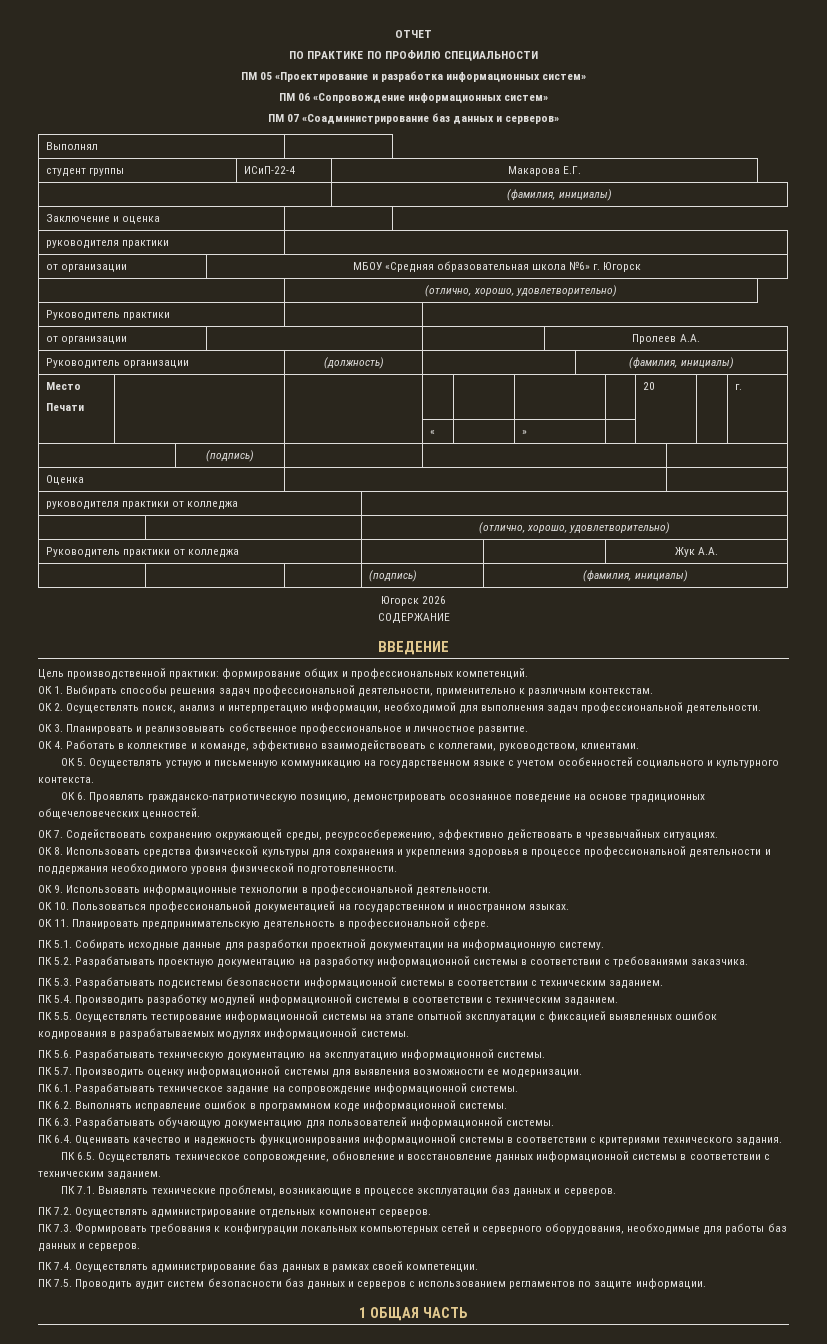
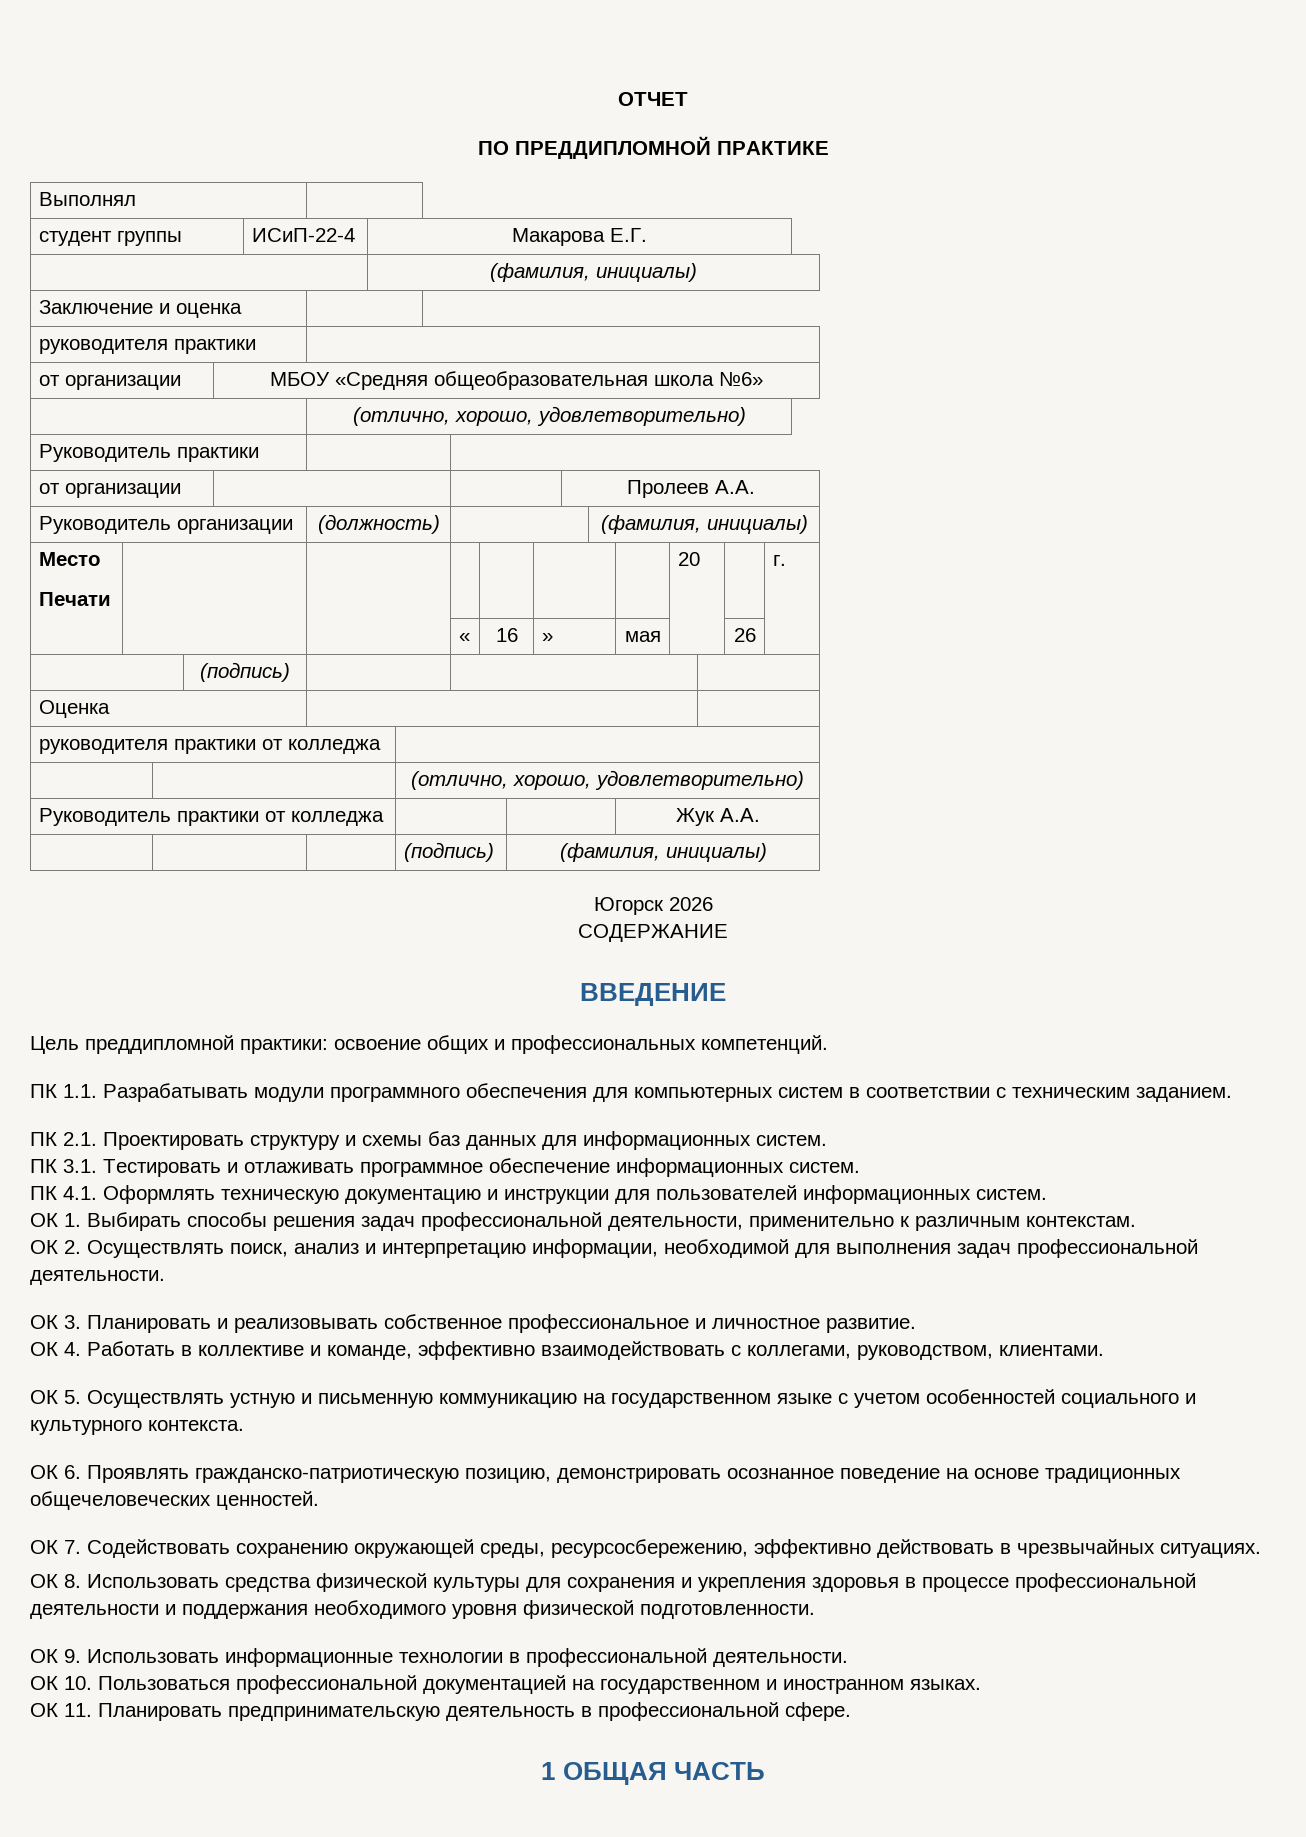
- ПО ПРАКТИКЕ ПО ПРОФИЛЮ СПЕЦИАЛЬНОСТИ
- ПМ 05 «Проектирование и разработка информационных систем»
- ПМ 06 «Сопровождение информационных систем»
- ПМ 07 «Соадминистрирование баз данных и серверов»
+ ПО ПРЕДДИПЛОМНОЙ ПРАКТИКЕ
- от организации | МБОУ «Средняя образовательная школа №6» г. Югорск
+ от организации | МБОУ «Средняя общеобразовательная школа №6»
- | | | « | | » | | | |
+ | | | « | 16 | » | мая | | 26 |
- Цель производственной практики: формирование общих и профессиональных компетенций.
+ Цель преддипломной практики: освоение общих и профессиональных компетенций.
+ ПК 1.1. Разрабатывать модули программного обеспечения для компьютерных систем в соответствии с техническим заданием.
+ ПК 2.1. Проектировать структуру и схемы баз данных для информационных систем.
+ ПК 3.1. Тестировать и отлаживать программное обеспечение информационных систем.
+ ПК 4.1. Оформлять техническую документацию и инструкции для пользователей информационных систем.
- ПК 5.1. Собирать исходные данные для разработки проектной документации на информационную систему.
- ПК 5.2. Разрабатывать проектную документацию на разработку информационной системы в соответствии с требованиями заказчика.
- ПК 5.3. Разрабатывать подсистемы безопасности информационной системы в соответствии с техническим заданием.
- ПК 5.4. Производить разработку модулей информационной системы в соответствии с техническим заданием.
- ПК 5.5. Осуществлять тестирование информационной системы на этапе опытной эксплуатации с фиксацией выявленных ошибок кодирования в разрабатываемых модулях информационной системы.
- ПК 5.6. Разрабатывать техническую документацию на эксплуатацию информационной системы.
- ПК 5.7. Производить оценку информационной системы для выявления возможности ее модернизации.
- ПК 6.1. Разрабатывать техническое задание на сопровождение информационной системы.
- ПК 6.2. Выполнять исправление ошибок в программном коде информационной системы.
- ПК 6.3. Разрабатывать обучающую документацию для пользователей информационной системы.
- ПК 6.4. Оценивать качество и надежность функционирования информационной системы в соответствии с критериями технического задания.
- ПК 6.5. Осуществлять техническое сопровождение, обновление и восстановление данных информационной системы в соответствии с техническим заданием.
- ПК 7.1. Выявлять технические проблемы, возникающие в процессе эксплуатации баз данных и серверов.
- ПК 7.2. Осуществлять администрирование отдельных компонент серверов.
- ПК 7.3. Формировать требования к конфигурации локальных компьютерных сетей и серверного оборудования, необходимые для работы баз данных и серверов.
- ПК 7.4. Осуществлять администрирование баз данных в рамках своей компетенции.
- ПК 7.5. Проводить аудит систем безопасности баз данных и серверов с использованием регламентов по защите информации.

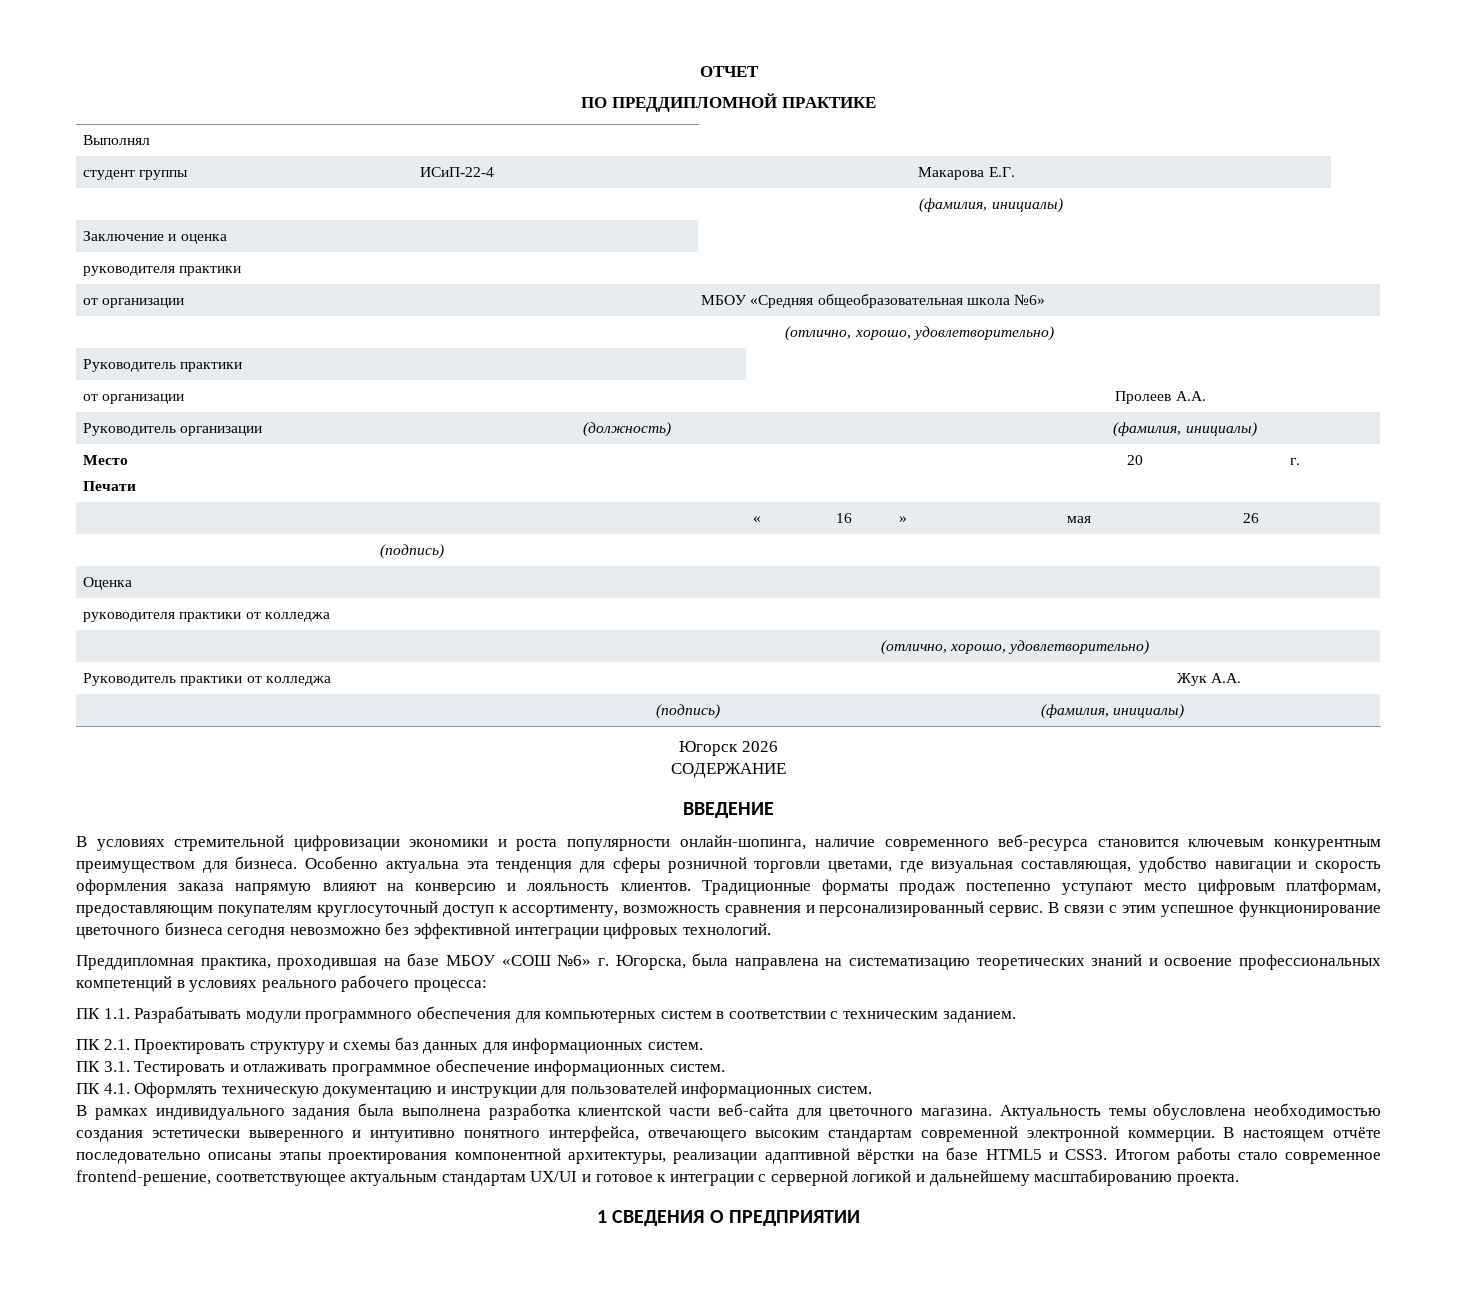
- Цель преддипломной практики: освоение общих и профессиональных компетенций.
+ В условиях стремительной цифровизации экономики и роста популярности онлайн-шопинга, наличие современного веб-ресурса становится ключевым конкурентным преимуществом для бизнеса. Особенно актуальна эта тенденция для сферы розничной торговли цветами, где визуальная составляющая, удобство навигации и скорость оформления заказа напрямую влияют на конверсию и лояльность клиентов. Традиционные форматы продаж постепенно уступают место цифровым платформам, предоставляющим покупателям круглосуточный доступ к ассортименту, возможность сравнения и персонализированный сервис. В связи с этим успешное функционирование цветочного бизнеса сегодня невозможно без эффективной интеграции цифровых технологий.
+ Преддипломная практика, проходившая на базе МБОУ «СОШ №6» г. Югорска, была направлена на систематизацию теоретических знаний и освоение профессиональных компетенций в условиях реального рабочего процесса:
- ОК 1. Выбирать способы решения задач профессиональной деятельности, применительно к различным контекстам.
- ОК 2. Осуществлять поиск, анализ и интерпретацию информации, необходимой для выполнения задач профессиональной деятельности.
- ОК 3. Планировать и реализовывать собственное профессиональное и личностное развитие.
- ОК 4. Работать в коллективе и команде, эффективно взаимодействовать с коллегами, руководством, клиентами.
- ОК 5. Осуществлять устную и письменную коммуникацию на государственном языке с учетом особенностей социального и культурного контекста.
- ОК 6. Проявлять гражданско-патриотическую позицию, демонстрировать осознанное поведение на основе традиционных общечеловеческих ценностей.
- ОК 7. Содействовать сохранению окружающей среды, ресурсосбережению, эффективно действовать в чрезвычайных ситуациях.
- ОК 8. Использовать средства физической культуры для сохранения и укрепления здоровья в процессе профессиональной деятельности и поддержания необходимого уровня физической подготовленности.
- ОК 9. Использовать информационные технологии в профессиональной деятельности.
- ОК 10. Пользоваться профессиональной документацией на государственном и иностранном языках.
- ОК 11. Планировать предпринимательскую деятельность в профессиональной сфере.
- 1 ОБЩАЯ ЧАСТЬ
+ В рамках индивидуального задания была выполнена разработка клиентской части веб-сайта для цветочного магазина. Актуальность темы обусловлена необходимостью создания эстетически выверенного и интуитивно понятного интерфейса, отвечающего высоким стандартам современной электронной коммерции. В настоящем отчёте последовательно описаны этапы проектирования компонентной архитектуры, реализации адаптивной вёрстки на базе HTML5 и CSS3. Итогом работы стало современное frontend-решение, соответствующее актуальным стандартам UX/UI и готовое к интеграции с серверной логикой и дальнейшему масштабированию проекта.
+ 1 СВЕДЕНИЯ О ПРЕДПРИЯТИИ

